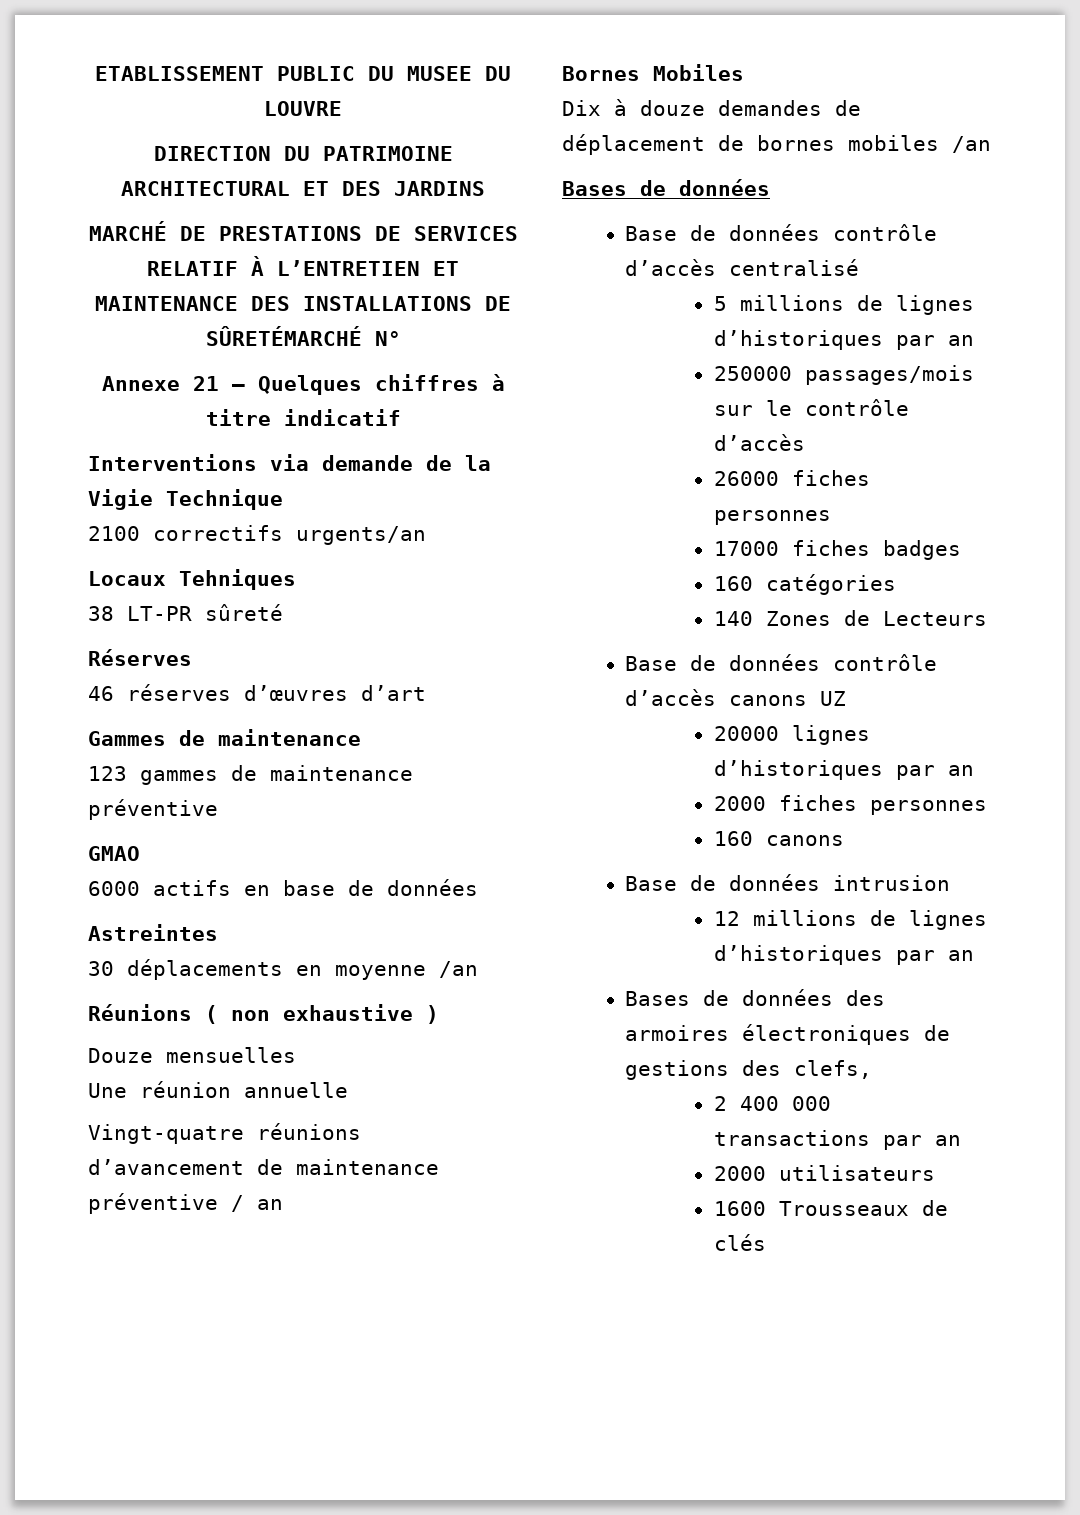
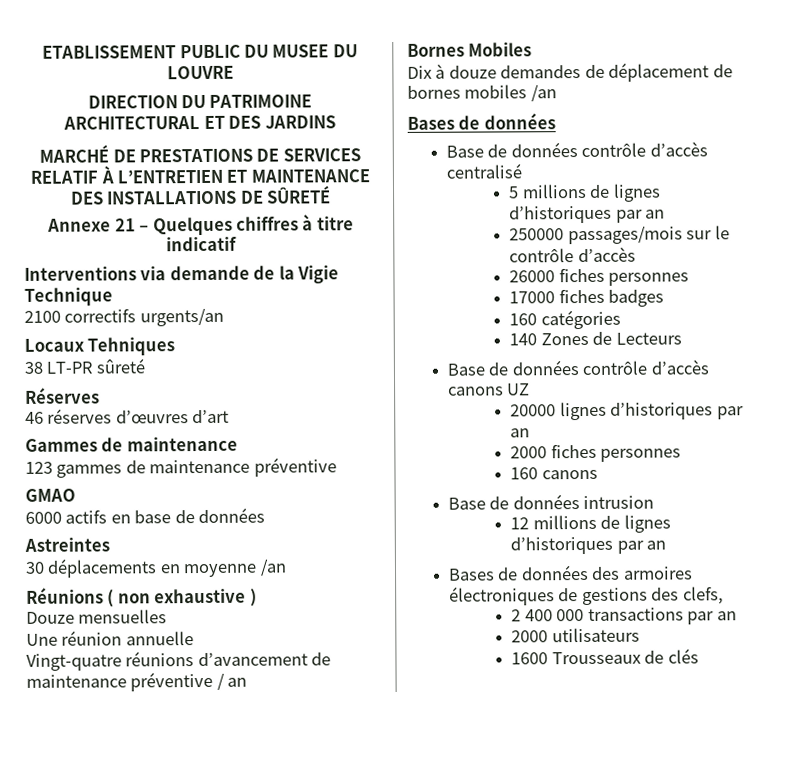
- MARCHÉ DE PRESTATIONS DE SERVICES RELATIF À L’ENTRETIEN ET MAINTENANCE DES INSTALLATIONS DE SÛRETÉMARCHÉ N°
+ MARCHÉ DE PRESTATIONS DE SERVICES RELATIF À L’ENTRETIEN ET MAINTENANCE DES INSTALLATIONS DE SÛRETÉ

